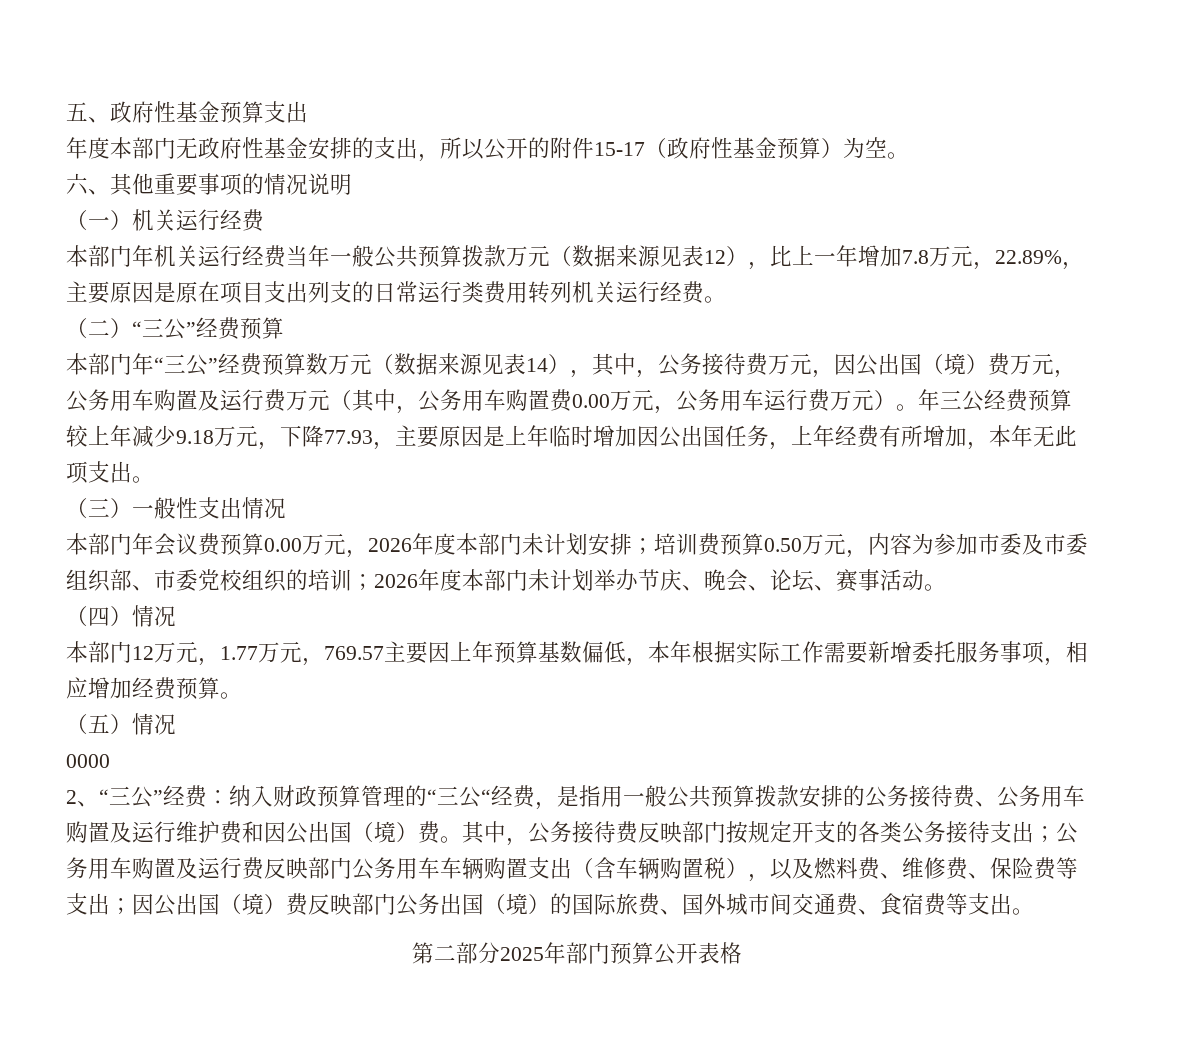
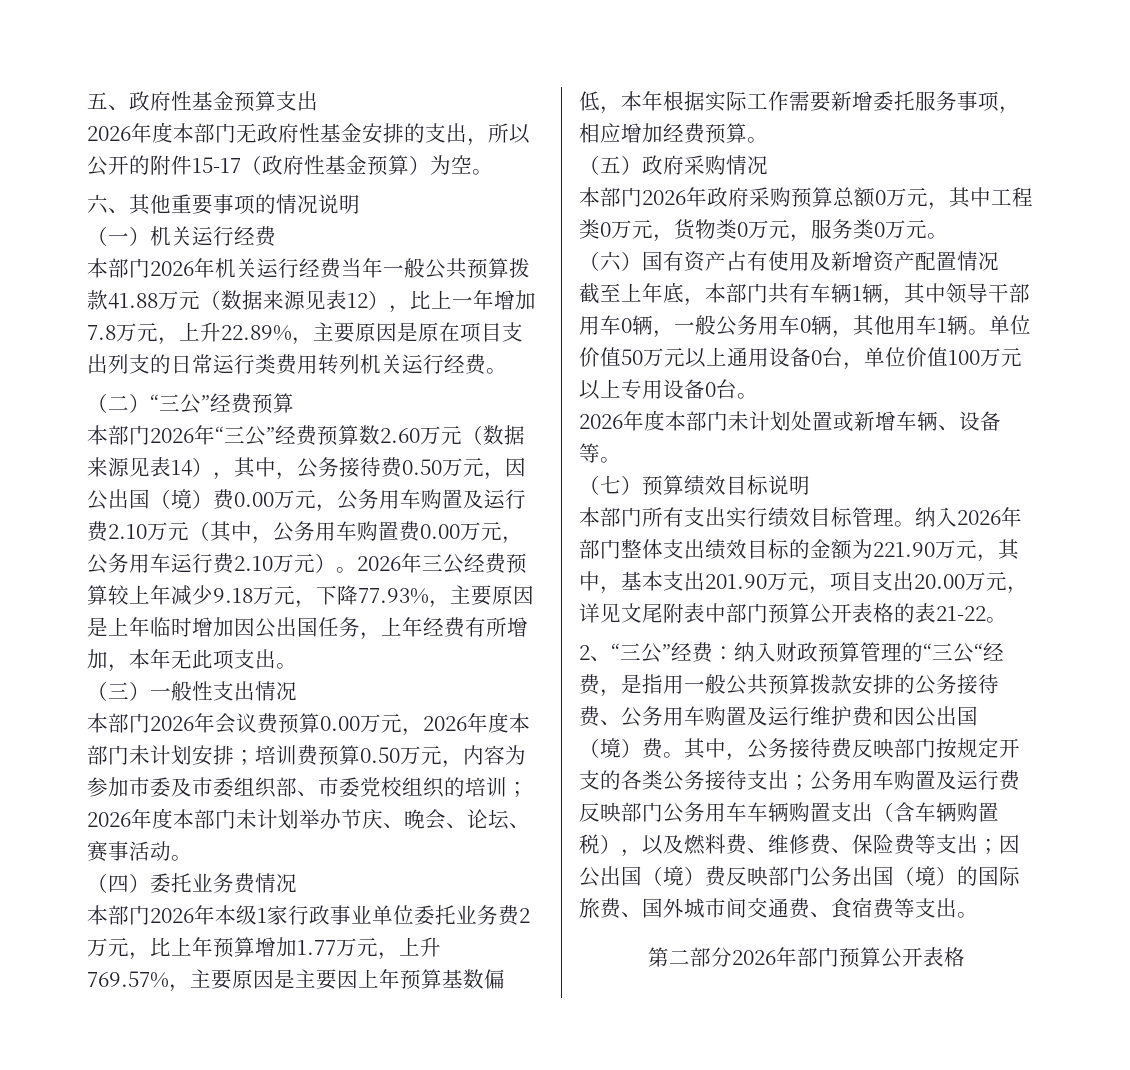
- 年度本部门无政府性基金安排的支出，所以公开的附件15-17（政府性基金预算）为空。
+ 2026年度本部门无政府性基金安排的支出，所以公开的附件15-17（政府性基金预算）为空。
- 本部门年机关运行经费当年一般公共预算拨款万元（数据来源见表12），比上一年增加7.8万元，22.89%，主要原因是原在项目支出列支的日常运行类费用转列机关运行经费。
+ 本部门2026年机关运行经费当年一般公共预算拨款41.88万元（数据来源见表12），比上一年增加7.8万元，上升22.89%，主要原因是原在项目支出列支的日常运行类费用转列机关运行经费。
- 本部门年“三公”经费预算数万元（数据来源见表14），其中，公务接待费万元，因公出国（境）费万元，公务用车购置及运行费万元（其中，公务用车购置费0.00万元，公务用车运行费万元）。
+ 本部门2026年“三公”经费预算数2.60万元（数据来源见表14），其中，公务接待费0.50万元，因公出国（境）费0.00万元，公务用车购置及运行费2.10万元（其中，公务用车购置费0.00万元，公务用车运行费2.10万元）。
- 年三公经费预算较上年减少9.18万元，下降77.93，主要原因是上年临时增加因公出国任务，上年经费有所增加，本年无此项支出。
+ 2026年三公经费预算较上年减少9.18万元，下降77.93%，主要原因是上年临时增加因公出国任务，上年经费有所增加，本年无此项支出。
- 本部门年会议费预算0.00万元，2026年度本部门未计划安排；培训费预算0.50万元，内容为参加市委及市委组织部、市委党校组织的培训；2026年度本部门未计划举办节庆、晚会、论坛、赛事活动。
+ 本部门2026年会议费预算0.00万元，2026年度本部门未计划安排；培训费预算0.50万元，内容为参加市委及市委组织部、市委党校组织的培训；2026年度本部门未计划举办节庆、晚会、论坛、赛事活动。
- （四）情况
- 本部门12万元，1.77万元，769.57主要因上年预算基数偏低，本年根据实际工作需要新增委托服务事项，相应增加经费预算。
+ （四）委托业务费情况
+ 本部门2026年本级1家行政事业单位委托业务费2万元，比上年预算增加1.77万元，上升769.57%，主要原因是主要因上年预算基数偏低，本年根据实际工作需要新增委托服务事项，相应增加经费预算。
- （五）情况
- 0000
+ （五）政府采购情况
+ 本部门2026年政府采购预算总额0万元，其中工程类0万元，货物类0万元，服务类0万元。
+ （六）国有资产占有使用及新增资产配置情况
+ 截至上年底，本部门共有车辆1辆，其中领导干部用车0辆，一般公务用车0辆，其他用车1辆。单位价值50万元以上通用设备0台，单位价值100万元以上专用设备0台。
+ 2026年度本部门未计划处置或新增车辆、设备等。
+ （七）预算绩效目标说明
+ 本部门所有支出实行绩效目标管理。纳入2026年部门整体支出绩效目标的金额为221.90万元，其中，基本支出201.90万元，项目支出20.00万元，详见文尾附表中部门预算公开表格的表21-22。
- 第二部分2025年部门预算公开表格
+ 第二部分2026年部门预算公开表格

